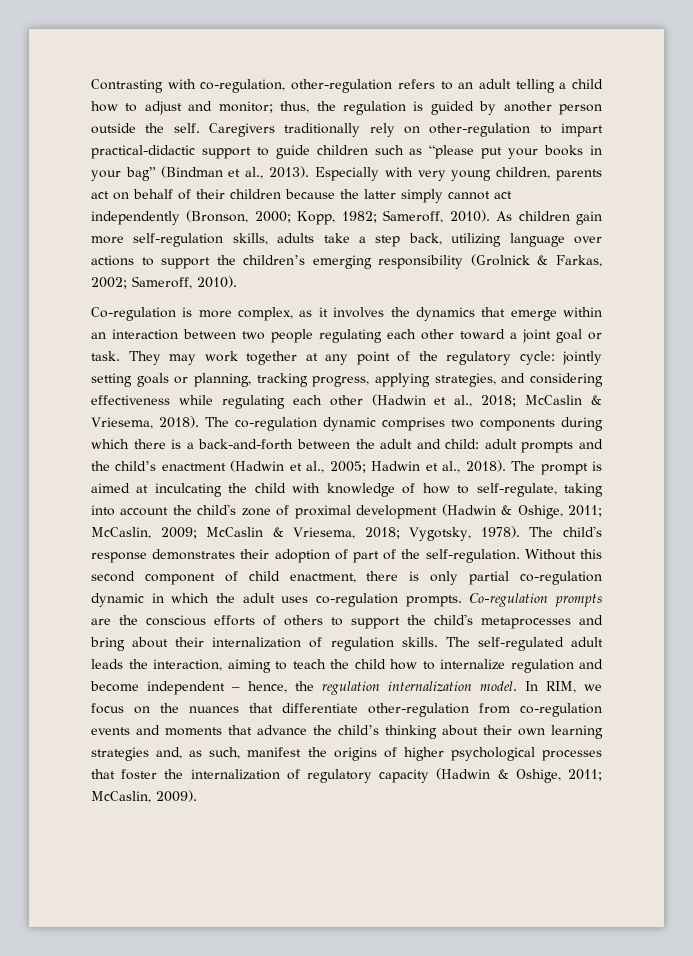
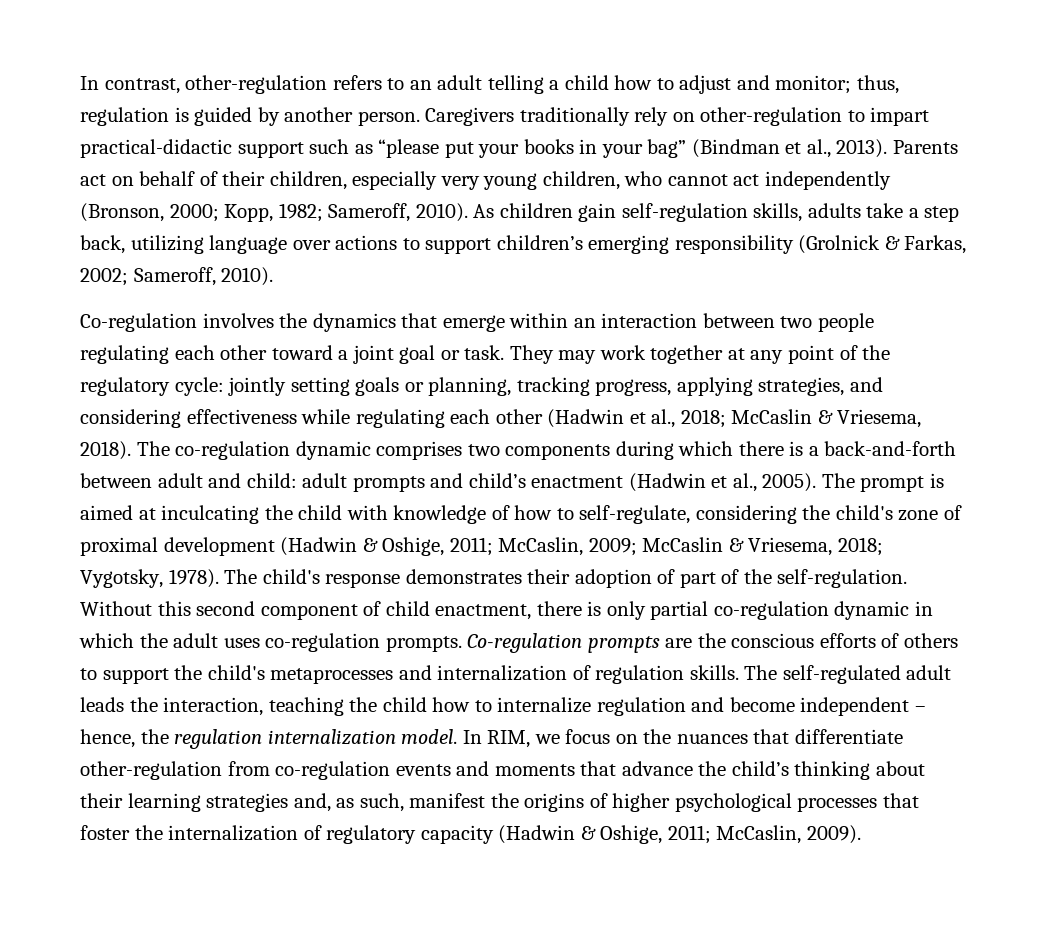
- Contrasting with co-regulation, other-regulation refers to an adult telling a child how to adjust and monitor; thus, the regulation is guided by another person outside the self.
+ In contrast, other-regulation refers to an adult telling a child how to adjust and monitor; thus, regulation is guided by another person.
- Caregivers traditionally rely on other-regulation to impart practical-didactic support to guide children such as “please put your books in your bag” (Bindman et al., 2013).
+ Caregivers traditionally rely on other-regulation to impart practical-didactic support such as “please put your books in your bag” (Bindman et al., 2013).
- Especially with very young children, parents act on behalf of their children because the latter simply cannot act independently (Bronson, 2000; Kopp, 1982; Sameroff, 2010).
+ Parents act on behalf of their children, especially very young children, who cannot act independently (Bronson, 2000; Kopp, 1982; Sameroff, 2010).
- As children gain more self-regulation skills, adults take a step back, utilizing language over actions to support the children’s emerging responsibility (Grolnick & Farkas, 2002; Sameroff, 2010).
+ As children gain self-regulation skills, adults take a step back, utilizing language over actions to support children’s emerging responsibility (Grolnick & Farkas, 2002; Sameroff, 2010).
- Co-regulation is more complex, as it involves the dynamics that emerge within an interaction between two people regulating each other toward a joint goal or task.
+ Co-regulation involves the dynamics that emerge within an interaction between two people regulating each other toward a joint goal or task.
- The co-regulation dynamic comprises two components during which there is a back-and-forth between the adult and child: adult prompts and the child’s enactment (Hadwin et al., 2005; Hadwin et al., 2018).
+ The co-regulation dynamic comprises two components during which there is a back-and-forth between adult and child: adult prompts and child’s enactment (Hadwin et al., 2005).
- The prompt is aimed at inculcating the child with knowledge of how to self-regulate, taking into account the child's zone of proximal development (Hadwin & Oshige, 2011; McCaslin, 2009; McCaslin & Vriesema, 2018; Vygotsky, 1978).
+ The prompt is aimed at inculcating the child with knowledge of how to self-regulate, considering the child's zone of proximal development (Hadwin & Oshige, 2011; McCaslin, 2009; McCaslin & Vriesema, 2018; Vygotsky, 1978).
- Co-regulation prompts are the conscious efforts of others to support the child's metaprocesses and bring about their internalization of regulation skills.
+ Co-regulation prompts are the conscious efforts of others to support the child's metaprocesses and internalization of regulation skills.
- The self-regulated adult leads the interaction, aiming to teach the child how to internalize regulation and become independent – hence, the regulation internalization model.
+ The self-regulated adult leads the interaction, teaching the child how to internalize regulation and become independent – hence, the regulation internalization model.
- In RIM, we focus on the nuances that differentiate other-regulation from co-regulation events and moments that advance the child’s thinking about their own learning strategies and, as such, manifest the origins of higher psychological processes that foster the internalization of regulatory capacity (Hadwin & Oshige, 2011; McCaslin, 2009).
+ In RIM, we focus on the nuances that differentiate other-regulation from co-regulation events and moments that advance the child’s thinking about their learning strategies and, as such, manifest the origins of higher psychological processes that foster the internalization of regulatory capacity (Hadwin & Oshige, 2011; McCaslin, 2009).

